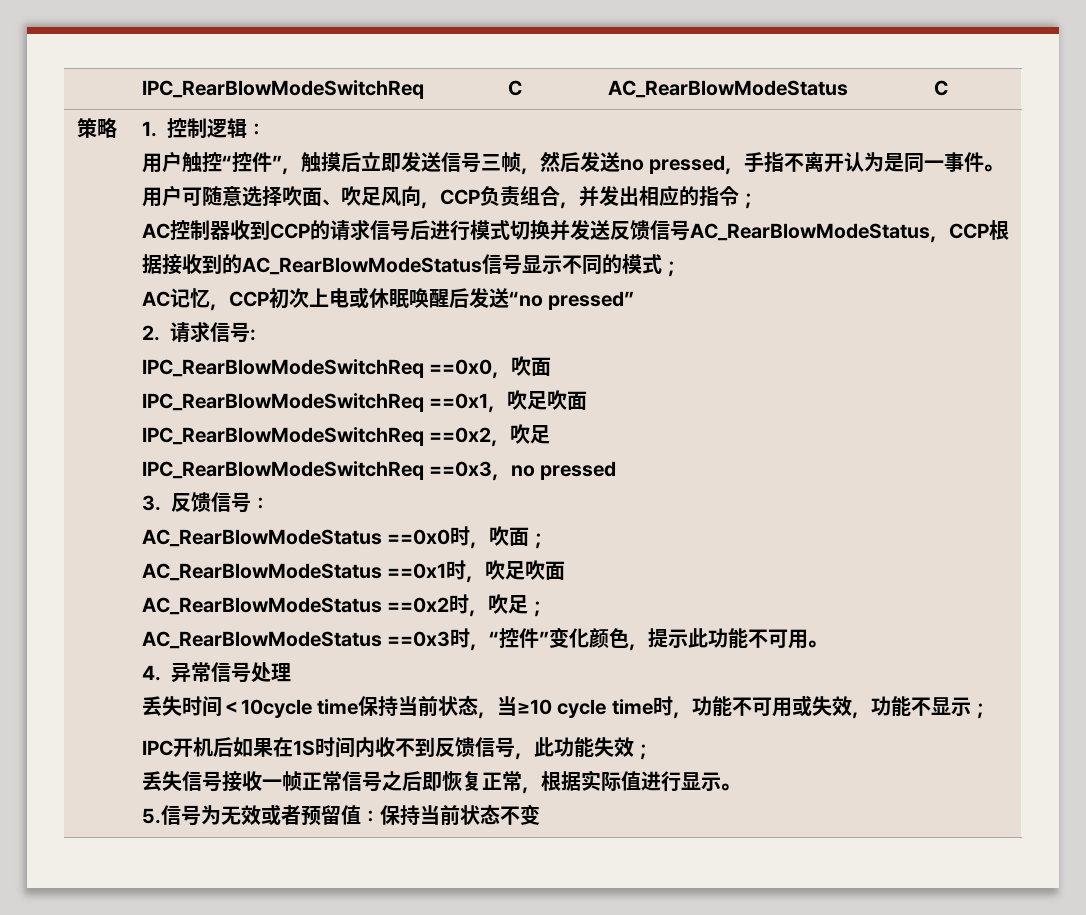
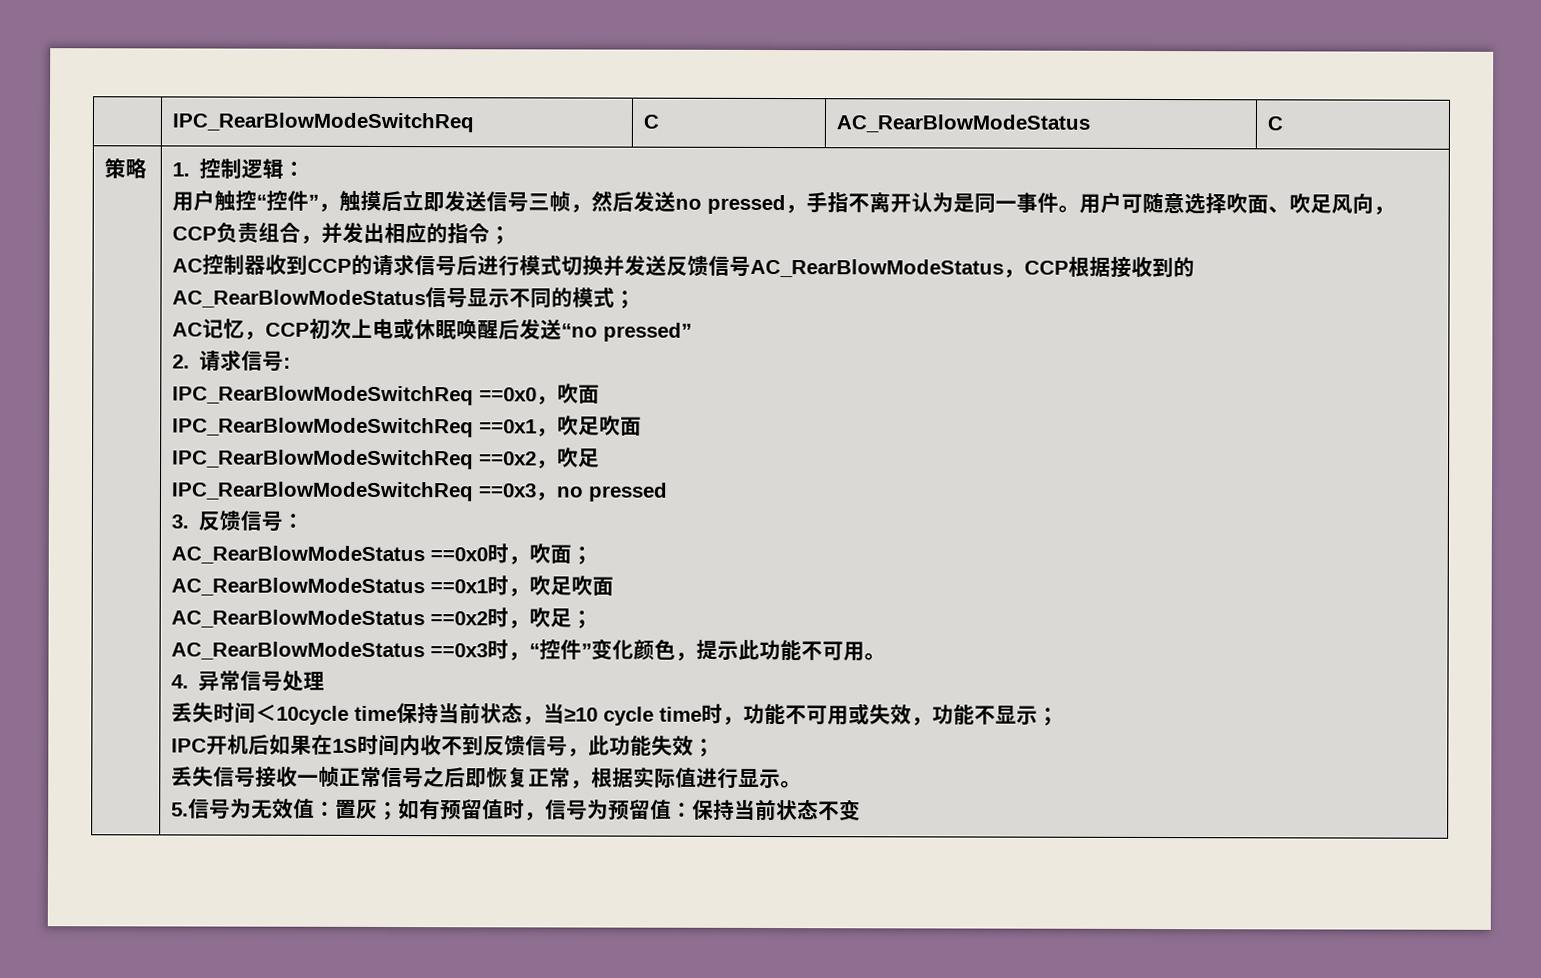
- 5.信号为无效或者预留值：保持当前状态不变
+ 5.信号为无效值：置灰；如有预留值时，信号为预留值：保持当前状态不变

